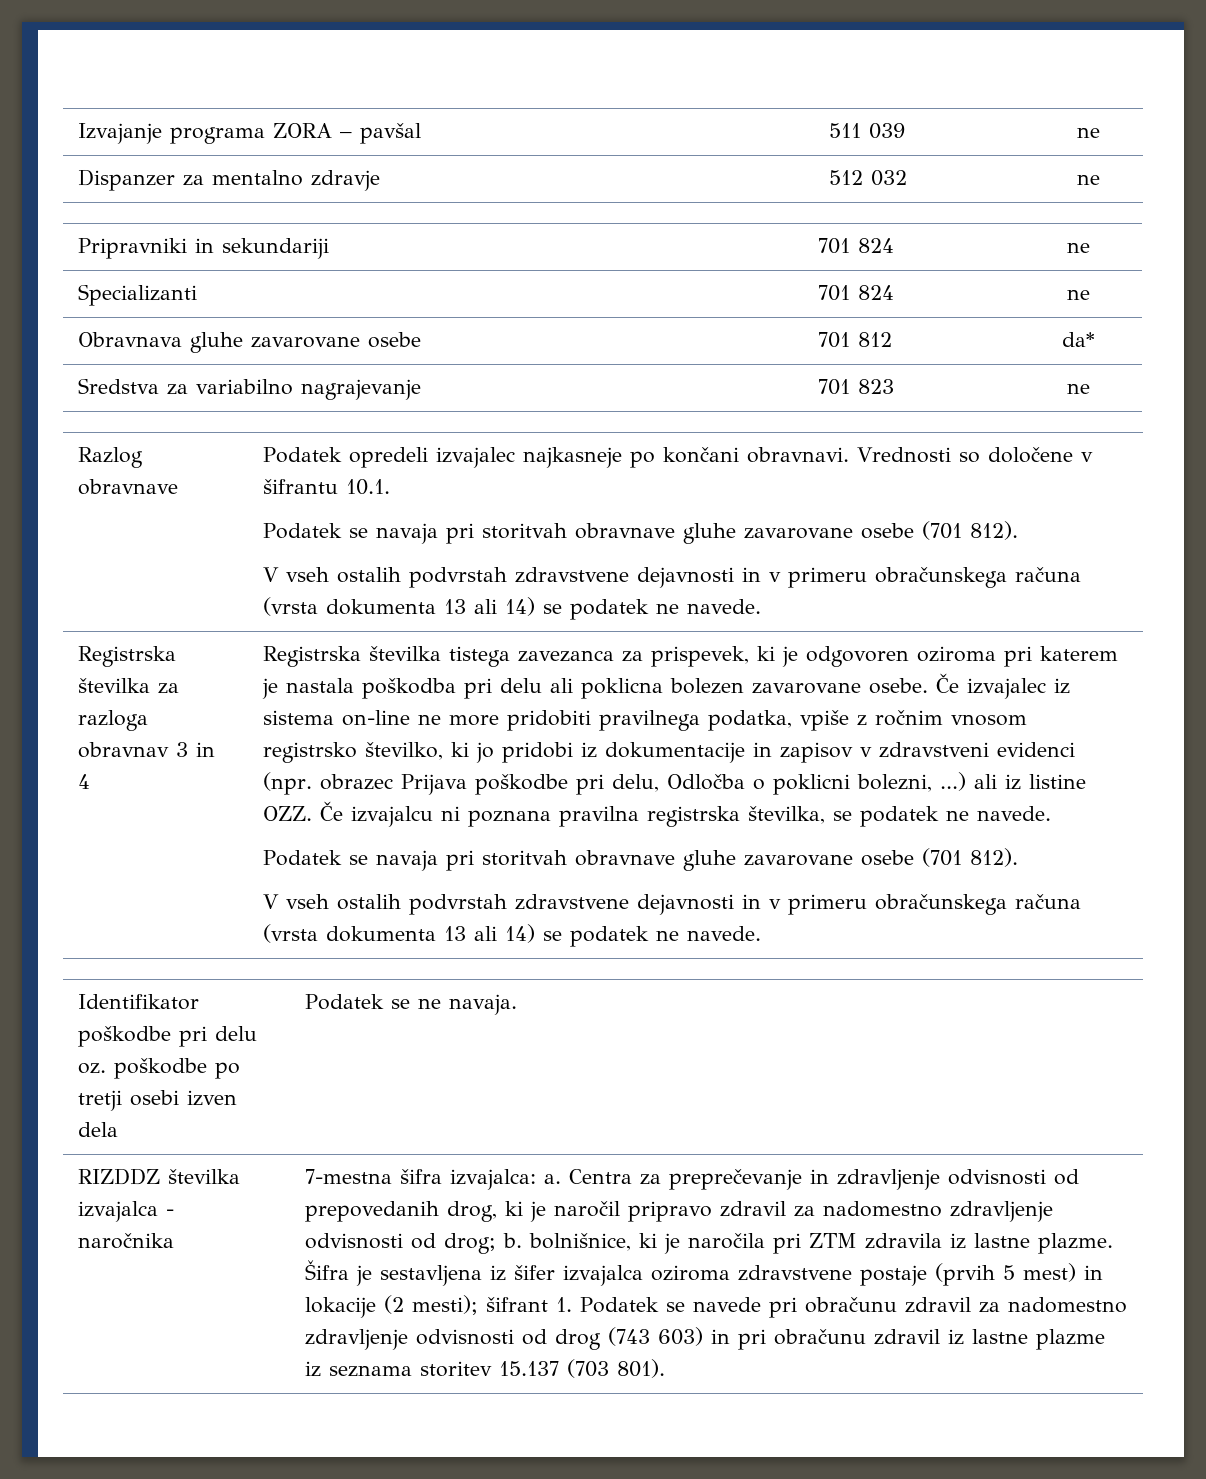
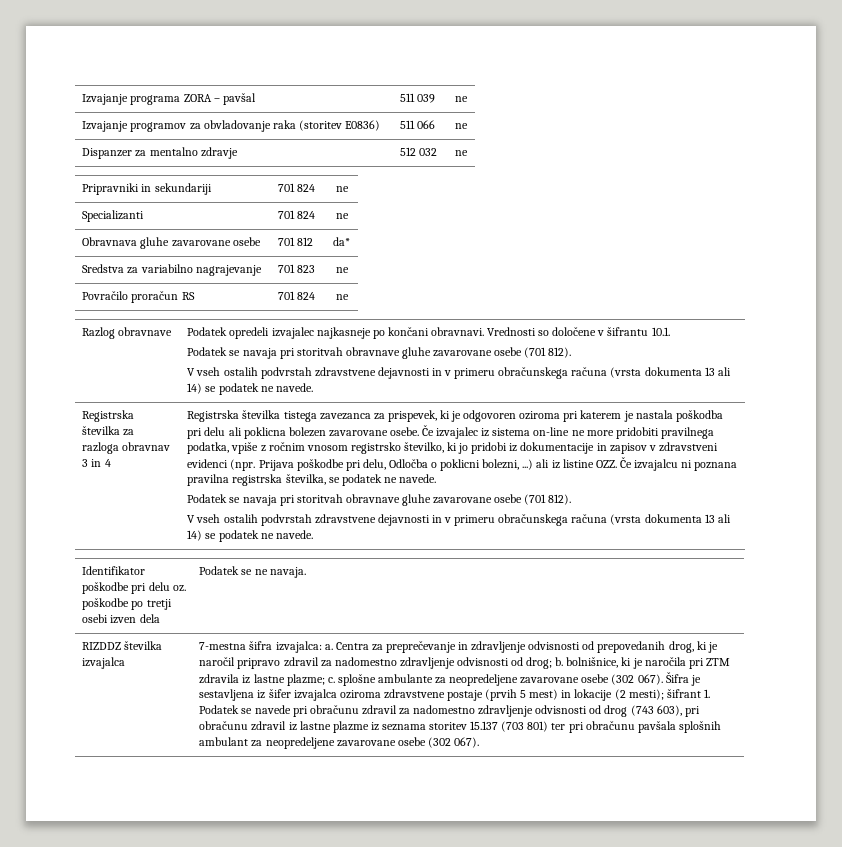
+ Izvajanje programov za obvladovanje raka (storitev E0836) | 511 066 | ne
+ Povračilo proračun RS | 701 824 | ne
- Če izvajalec iz sistema on-line ne more pridobiti pravilnega podatka, vpiše z ročnim vnosom registrsko številko, ki jo pridobi iz dokumentacije in zapisov v zdravstveni evidenci (npr. obrazec Prijava poškodbe pri delu, Odločba o poklicni bolezni, ...) ali iz listine OZZ. Če izvajalcu ni poznana pravilna registrska številka, se podatek ne navede.
+ Če izvajalec iz sistema on-line ne more pridobiti pravilnega podatka, vpiše z ročnim vnosom registrsko številko, ki jo pridobi iz dokumentacije in zapisov v zdravstveni evidenci (npr. Prijava poškodbe pri delu, Odločba o poklicni bolezni, ...) ali iz listine OZZ. Če izvajalcu ni poznana pravilna registrska številka, se podatek ne navede.
- RIZDDZ številka izvajalca - naročnika
+ RIZDDZ številka izvajalca
- Centra za preprečevanje in zdravljenje odvisnosti od prepovedanih drog, ki je naročil pripravo zdravil za nadomestno zdravljenje odvisnosti od drog; b. bolnišnice, ki je naročila pri ZTM zdravila iz lastne plazme.
+ Centra za preprečevanje in zdravljenje odvisnosti od prepovedanih drog, ki je naročil pripravo zdravil za nadomestno zdravljenje odvisnosti od drog; b. bolnišnice, ki je naročila pri ZTM zdravila iz lastne plazme; c. splošne ambulante za neopredeljene zavarovane osebe (302 067).
- Šifra je sestavljena iz šifer izvajalca oziroma zdravstvene postaje (prvih 5 mest) in lokacije (2 mesti); šifrant 1. Podatek se navede pri obračunu zdravil za nadomestno zdravljenje odvisnosti od drog (743 603) in pri obračunu zdravil iz lastne plazme iz seznama storitev 15.137 (703 801).
+ Šifra je sestavljena iz šifer izvajalca oziroma zdravstvene postaje (prvih 5 mest) in lokacije (2 mesti); šifrant 1. Podatek se navede pri obračunu zdravil za nadomestno zdravljenje odvisnosti od drog (743 603), pri obračunu zdravil iz lastne plazme iz seznama storitev 15.137 (703 801) ter pri obračunu pavšala splošnih ambulant za neopredeljene zavarovane osebe (302 067).

